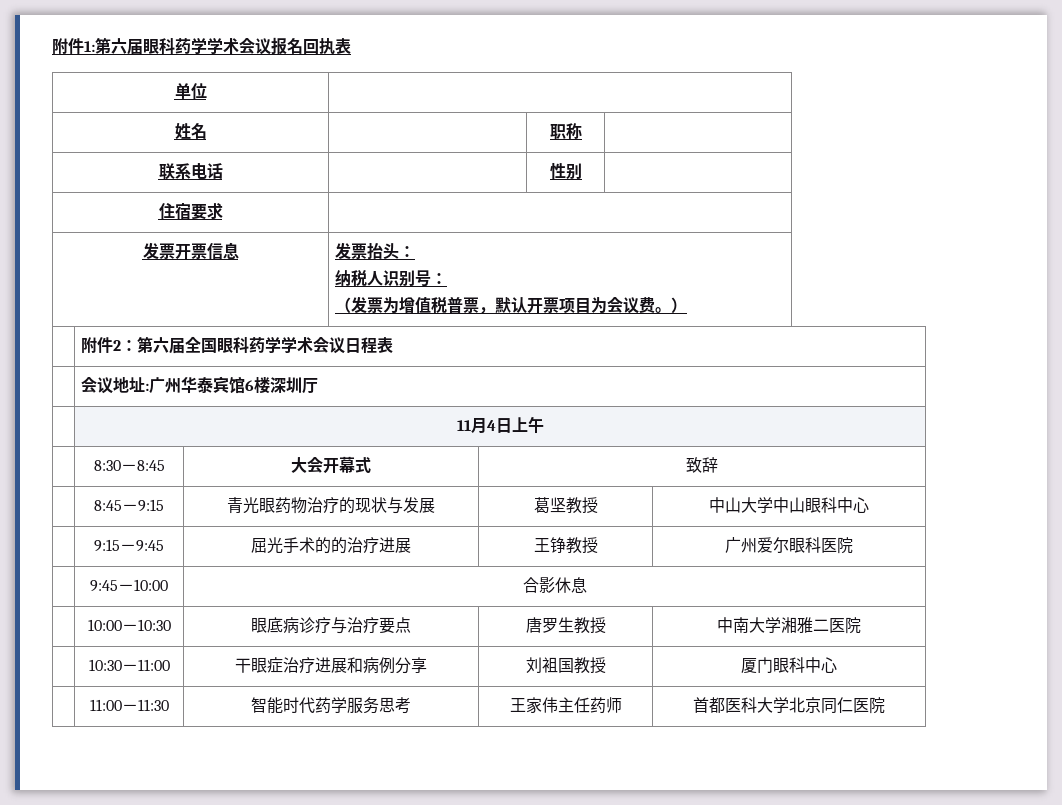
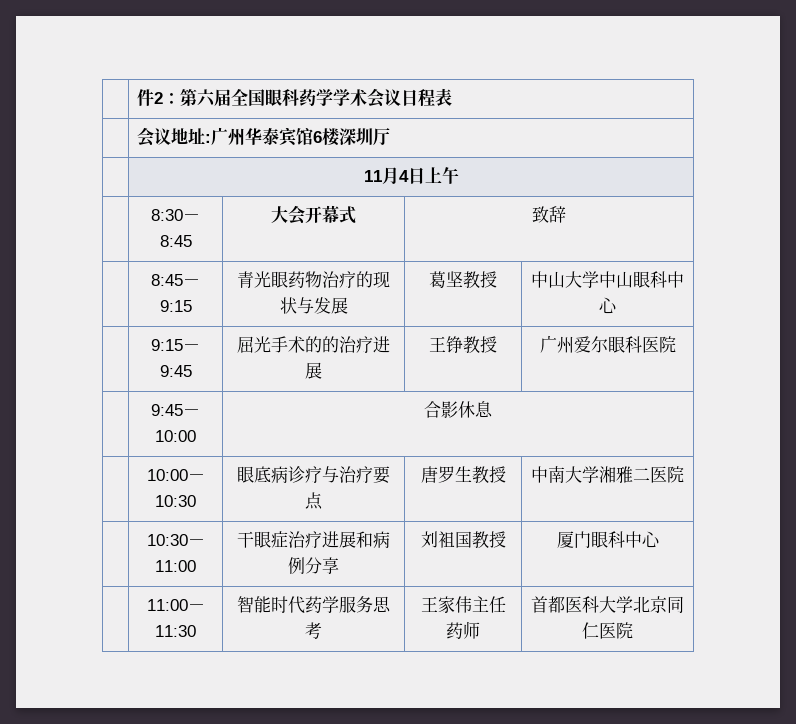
- 附件1:第六届眼科药学学术会议报名回执表
- 单位 |
- 姓名 | | 职称 |
- 联系电话 | | 性别 |
- 住宿要求 |
- 发票开票信息 | 发票抬头：
- 纳税人识别号：
- （发票为增值税普票，默认开票项目为会议费。）
- | 附件2：第六届全国眼科药学学术会议日程表
+ | 件2：第六届全国眼科药学学术会议日程表

